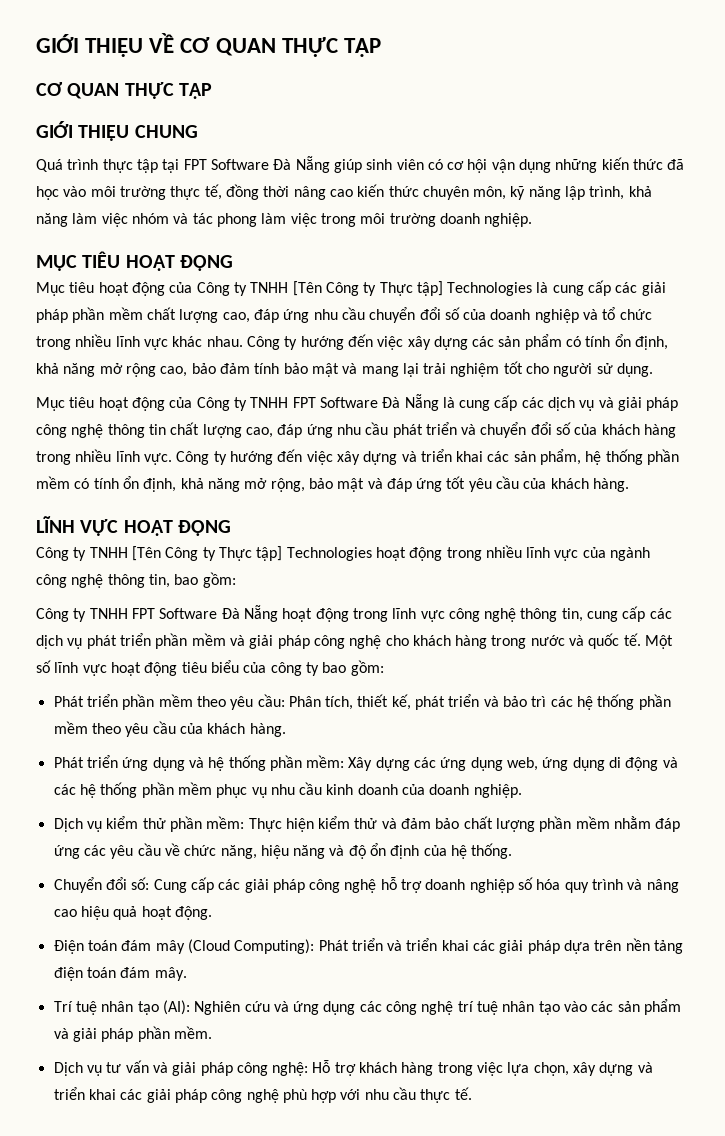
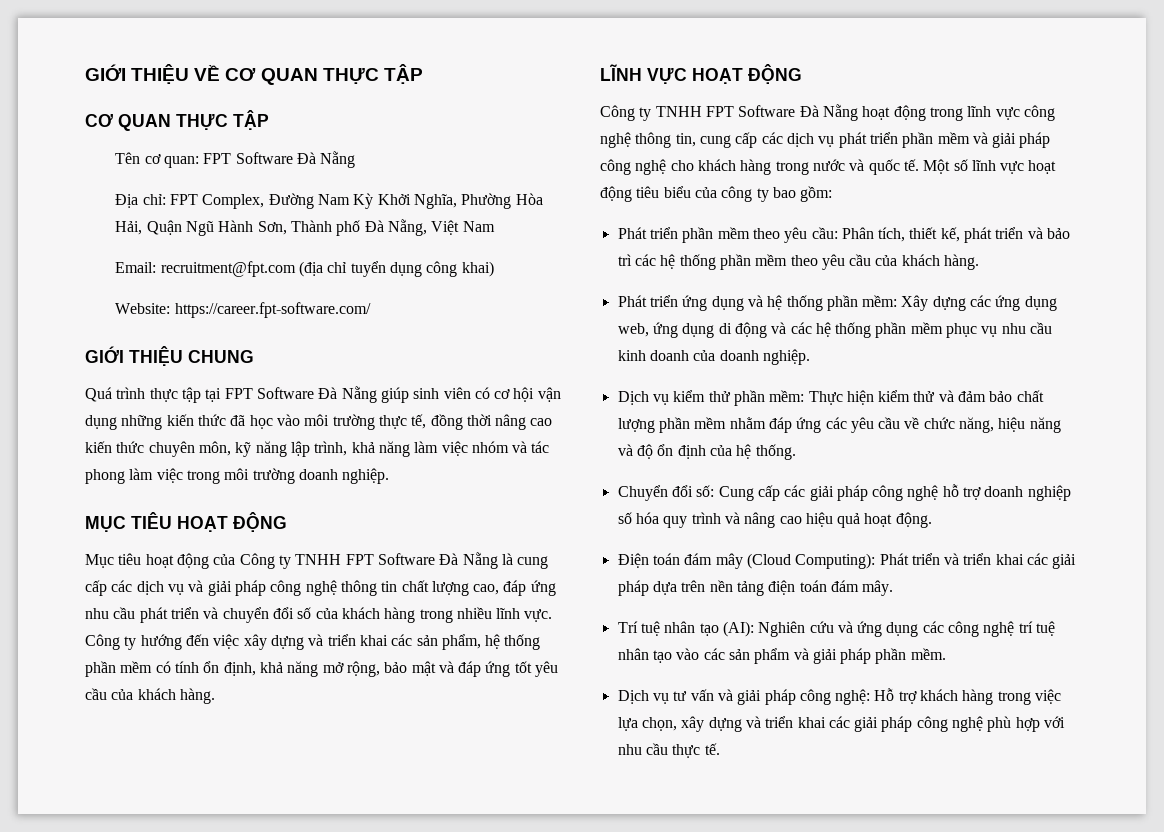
+ Tên cơ quan: FPT Software Đà Nẵng
+ Địa chỉ: FPT Complex, Đường Nam Kỳ Khởi Nghĩa, Phường Hòa Hải, Quận Ngũ Hành Sơn, Thành phố Đà Nẵng, Việt Nam
+ Email: recruitment@fpt.com (địa chỉ tuyển dụng công khai)
+ Website: https://career.fpt-software.com/
- Mục tiêu hoạt động của Công ty TNHH [Tên Công ty Thực tập] Technologies là cung cấp các giải pháp phần mềm chất lượng cao, đáp ứng nhu cầu chuyển đổi số của doanh nghiệp và tổ chức trong nhiều lĩnh vực khác nhau. Công ty hướng đến việc xây dựng các sản phẩm có tính ổn định, khả năng mở rộng cao, bảo đảm tính bảo mật và mang lại trải nghiệm tốt cho người sử dụng.
- Công ty TNHH [Tên Công ty Thực tập] Technologies hoạt động trong nhiều lĩnh vực của ngành công nghệ thông tin, bao gồm:

